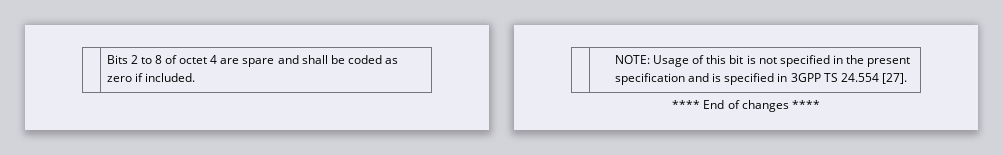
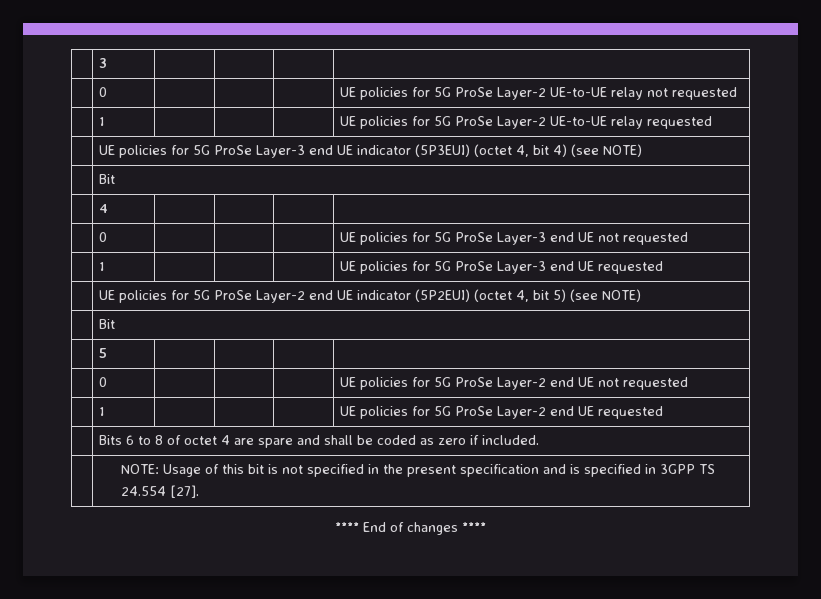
+ | 3 | | | |
+ | 0 | | | | UE policies for 5G ProSe Layer-2 UE-to-UE relay not requested
+ | 1 | | | | UE policies for 5G ProSe Layer-2 UE-to-UE relay requested
+ | UE policies for 5G ProSe Layer-3 end UE indicator (5P3EUI) (octet 4, bit 4) (see NOTE)
+ | Bit
+ | 4 | | | |
+ | 0 | | | | UE policies for 5G ProSe Layer-3 end UE not requested
+ | 1 | | | | UE policies for 5G ProSe Layer-3 end UE requested
+ | UE policies for 5G ProSe Layer-2 end UE indicator (5P2EUI) (octet 4, bit 5) (see NOTE)
+ | Bit
+ | 5 | | | |
+ | 0 | | | | UE policies for 5G ProSe Layer-2 end UE not requested
+ | 1 | | | | UE policies for 5G ProSe Layer-2 end UE requested
- | Bits 2 to 8 of octet 4 are spare and shall be coded as zero if included.
+ | Bits 6 to 8 of octet 4 are spare and shall be coded as zero if included.

